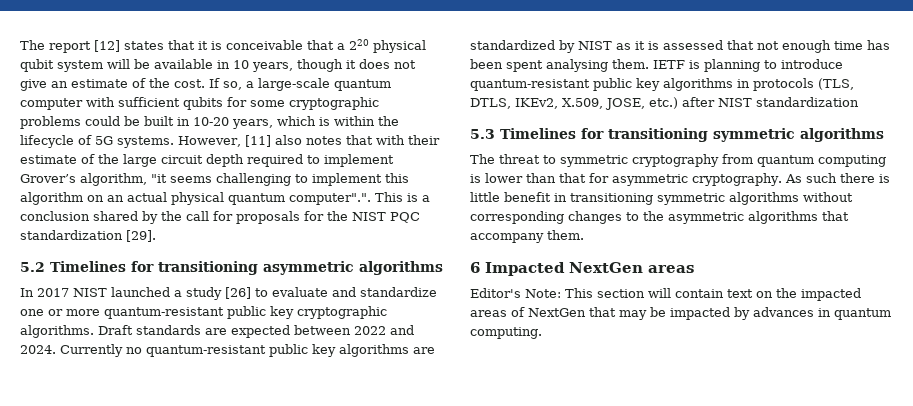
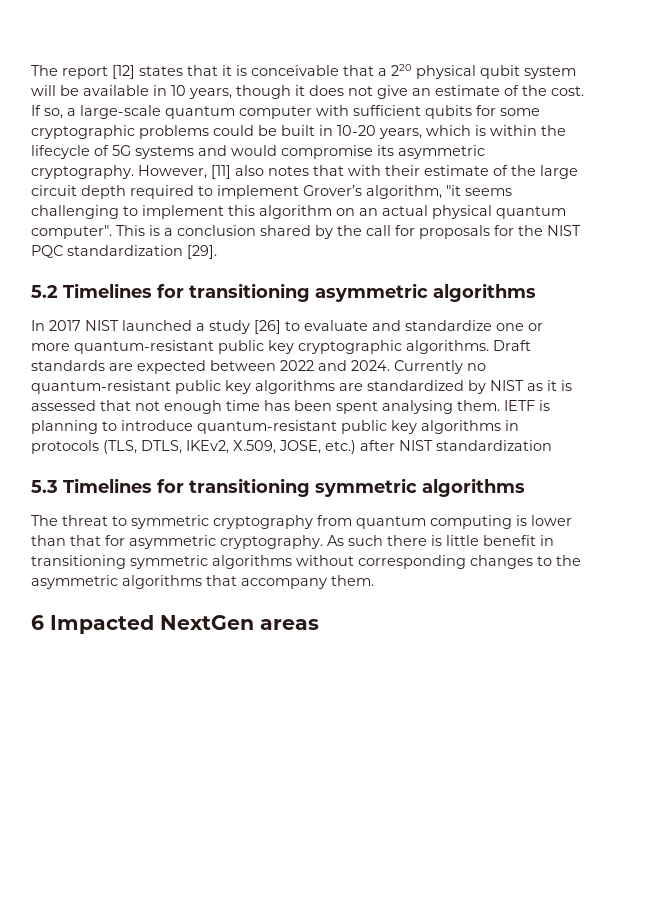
- If so, a large-scale quantum computer with sufficient qubits for some cryptographic problems could be built in 10-20 years, which is within the lifecycle of 5G systems.
+ If so, a large-scale quantum computer with sufficient qubits for some cryptographic problems could be built in 10-20 years, which is within the lifecycle of 5G systems and would compromise its asymmetric cryptography.
- However, [11] also notes that with their estimate of the large circuit depth required to implement Grover’s algorithm, "it seems challenging to implement this algorithm on an actual physical quantum computer".". This is a conclusion shared by the call for proposals for the NIST PQC standardization [29].
+ However, [11] also notes that with their estimate of the large circuit depth required to implement Grover’s algorithm, "it seems challenging to implement this algorithm on an actual physical quantum computer". This is a conclusion shared by the call for proposals for the NIST PQC standardization [29].
- Editor's Note: This section will contain text on the impacted areas of NextGen that may be impacted by advances in quantum computing.

